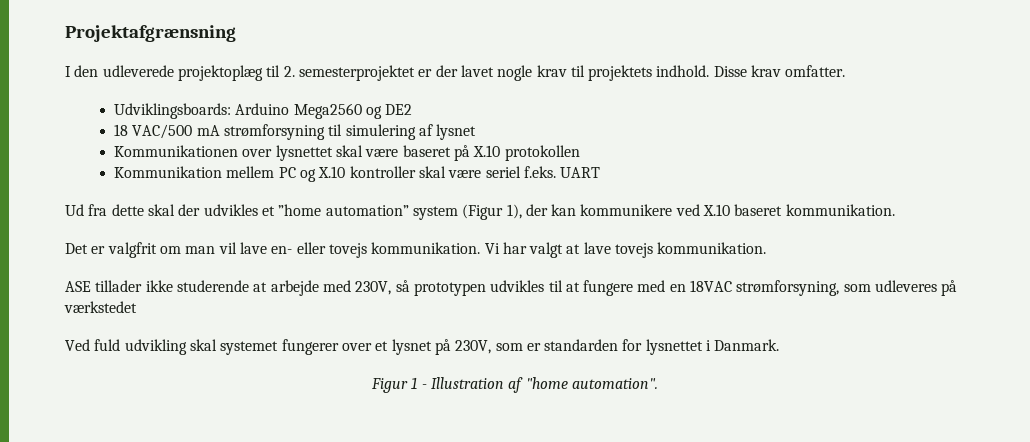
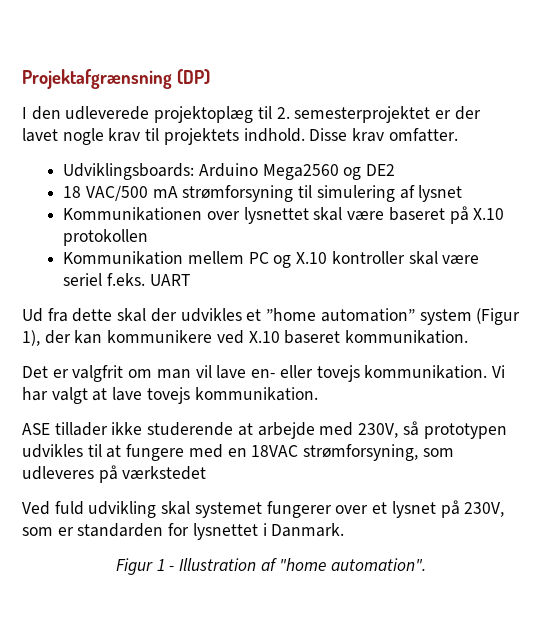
- Projektafgrænsning
+ Projektafgrænsning (DP)

